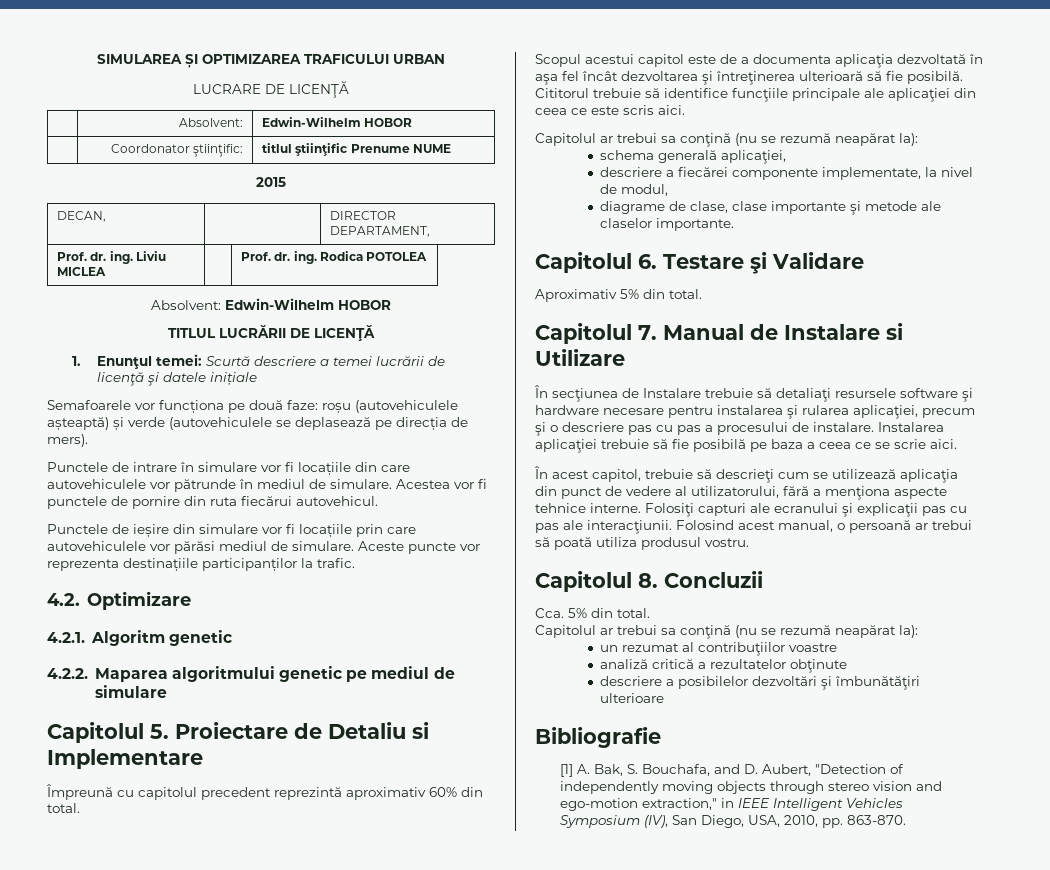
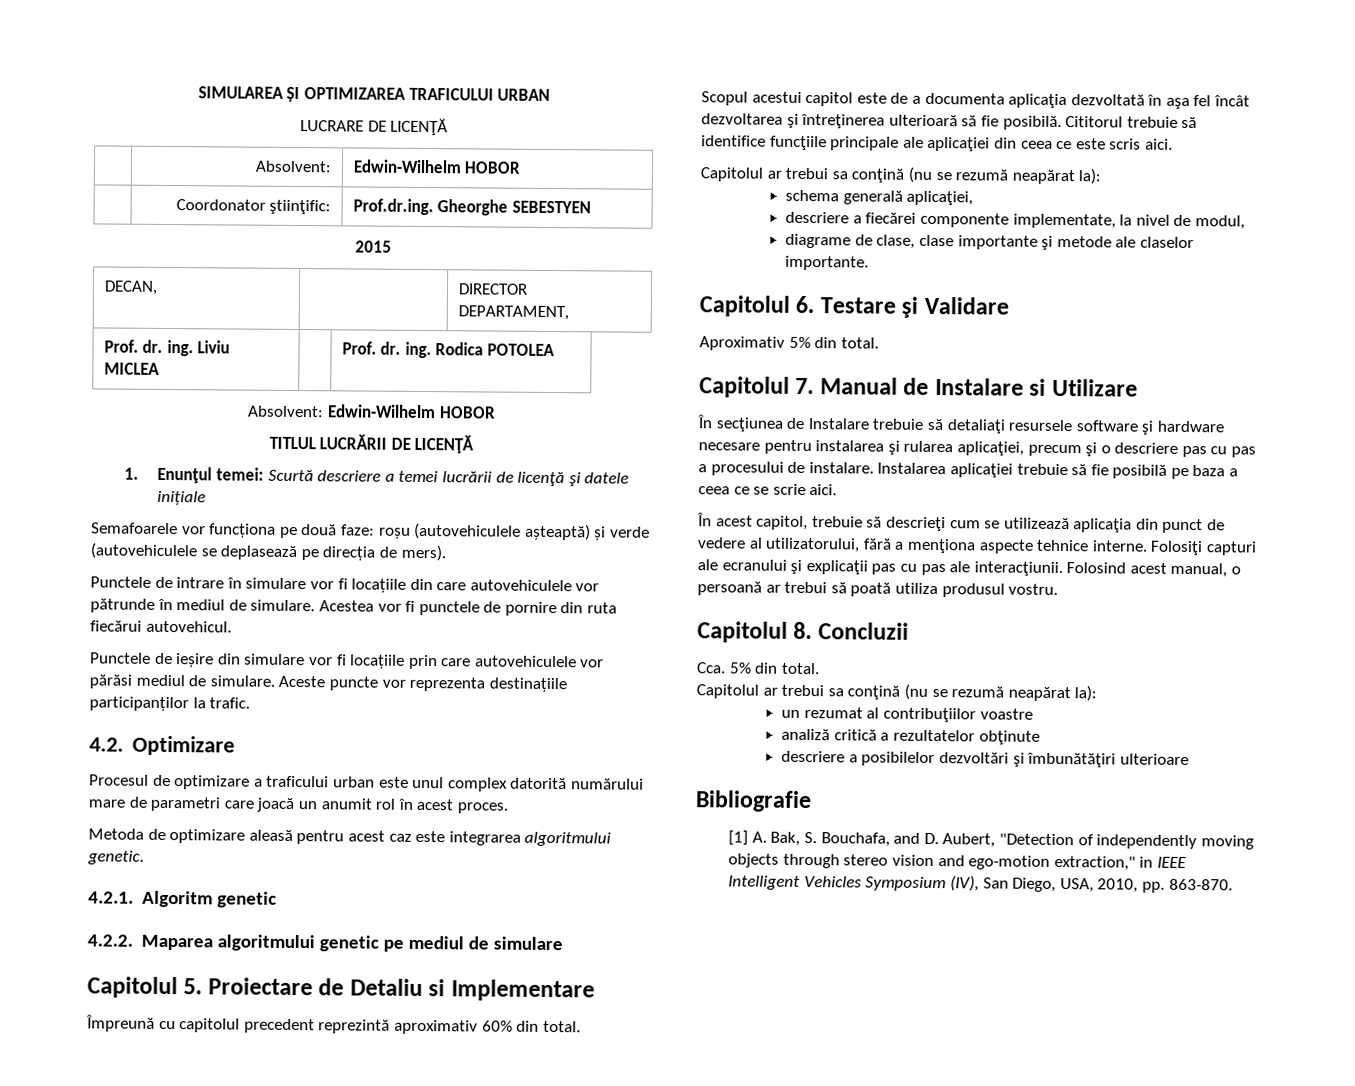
- | Coordonator ştiinţific: | titlul ştiinţific Prenume NUME
+ | Coordonator ştiinţific: | Prof.dr.ing. Gheorghe SEBESTYEN
+ Procesul de optimizare a traficului urban este unul complex datorită numărului mare de parametri care joacă un anumit rol în acest proces.
+ Metoda de optimizare aleasă pentru acest caz este integrarea algoritmului genetic.

